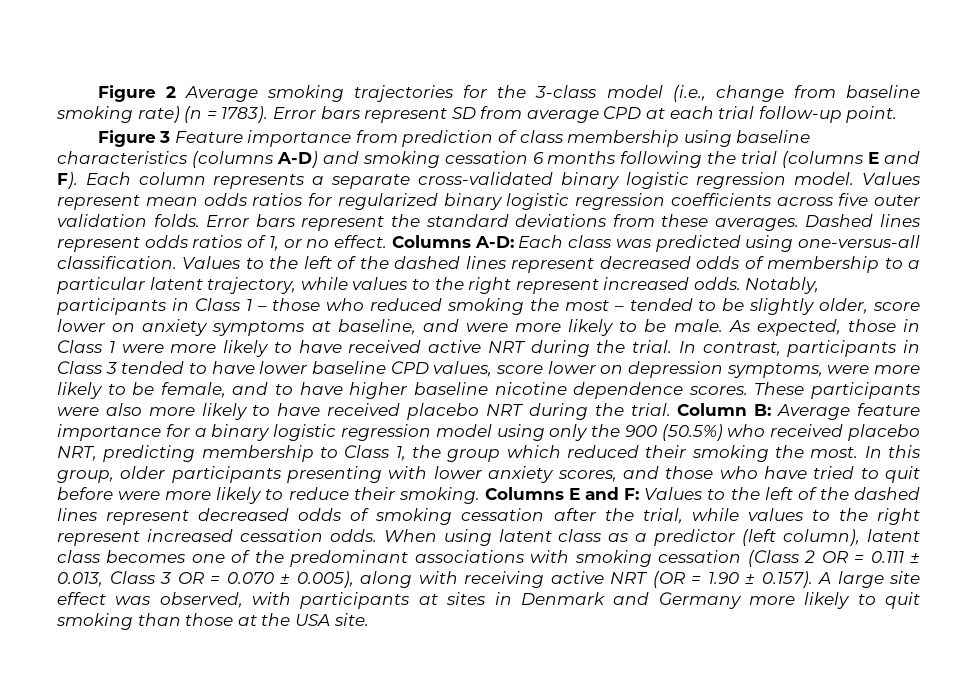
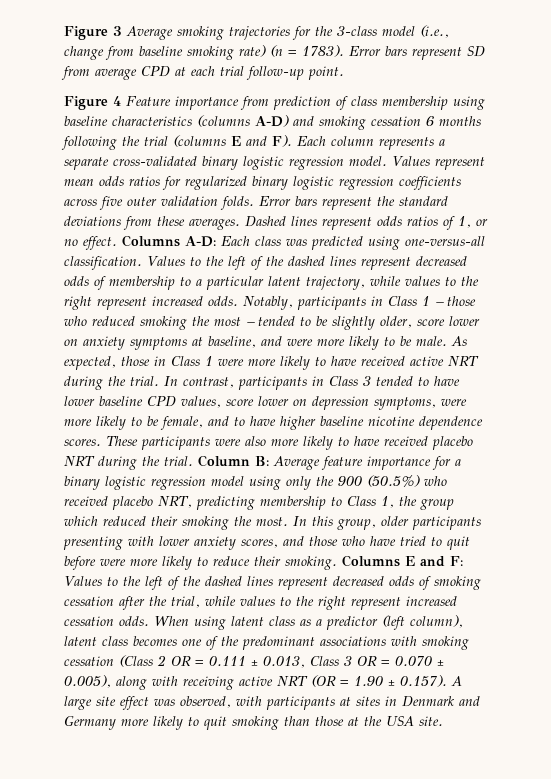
- Figure 2 Average smoking trajectories for the 3-class model (i.e., change from baseline smoking rate) (n = 1783).
+ Figure 3 Average smoking trajectories for the 3-class model (i.e., change from baseline smoking rate) (n = 1783).
- Figure 3 Feature importance from prediction of class membership using baseline characteristics (columns A-D) and smoking cessation 6 months following the trial (columns E and F). Each column represents a separate cross-validated binary logistic regression model.
+ Figure 4 Feature importance from prediction of class membership using baseline characteristics (columns A-D) and smoking cessation 6 months following the trial (columns E and F). Each column represents a separate cross-validated binary logistic regression model.

